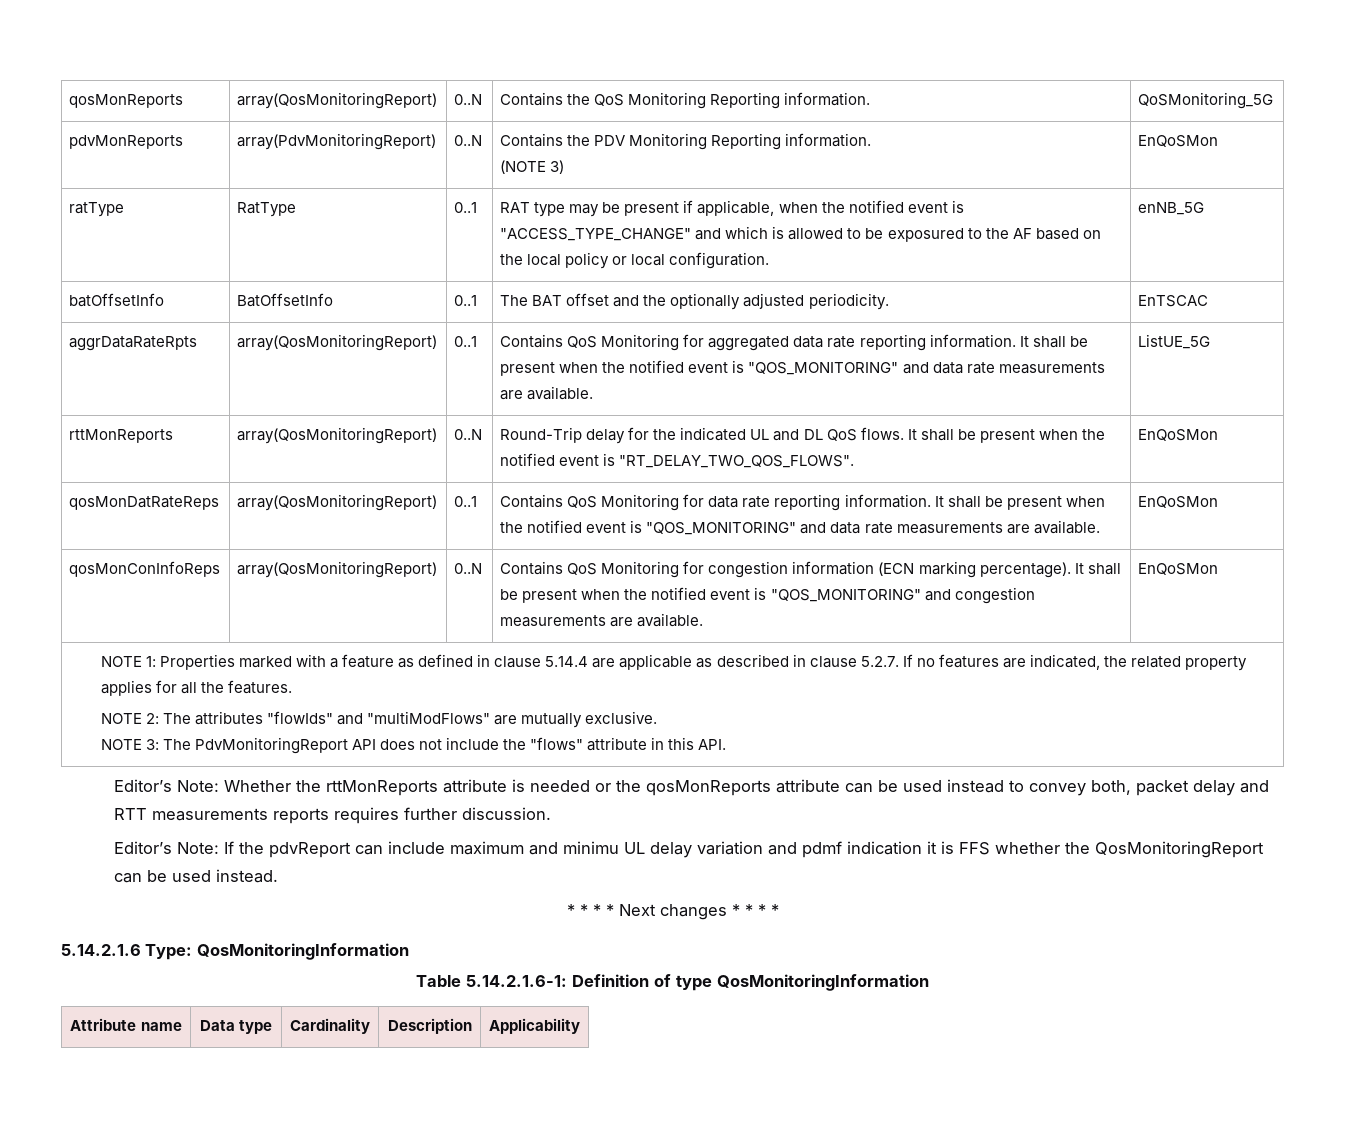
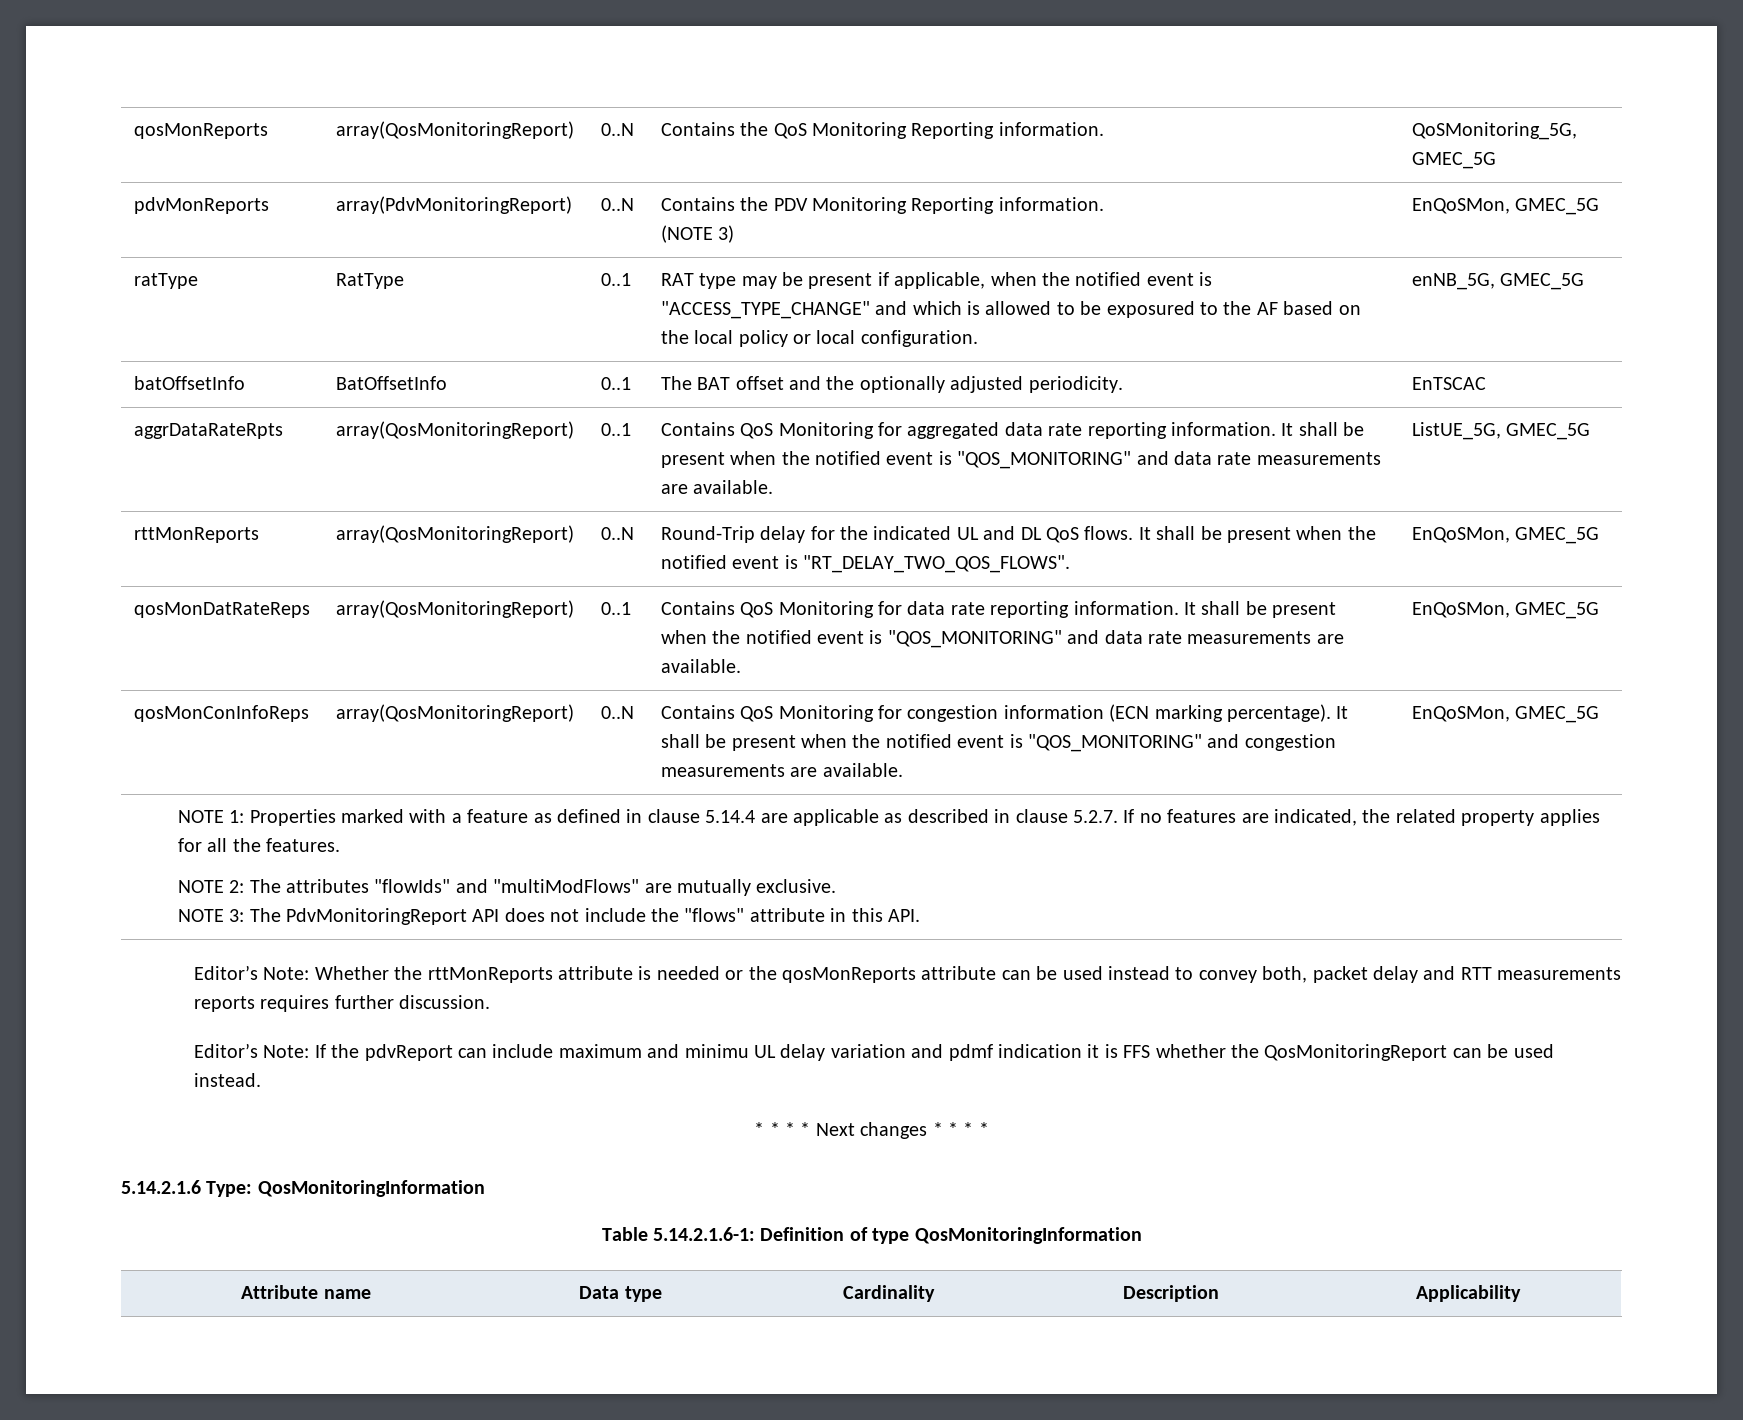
- qosMonReports | array(QosMonitoringReport) | 0..N | Contains the QoS Monitoring Reporting information. | QoSMonitoring_5G
+ qosMonReports | array(QosMonitoringReport) | 0..N | Contains the QoS Monitoring Reporting information. | QoSMonitoring_5G, GMEC_5G
  pdvMonReports | array(PdvMonitoringReport) | 0..N | Contains the PDV Monitoring Reporting information.
- (NOTE 3) | EnQoSMon
+ (NOTE 3) | EnQoSMon, GMEC_5G
- ratType | RatType | 0..1 | RAT type may be present if applicable, when the notified event is "ACCESS_TYPE_CHANGE" and which is allowed to be exposured to the AF based on the local policy or local configuration. | enNB_5G
+ ratType | RatType | 0..1 | RAT type may be present if applicable, when the notified event is "ACCESS_TYPE_CHANGE" and which is allowed to be exposured to the AF based on the local policy or local configuration. | enNB_5G, GMEC_5G
- aggrDataRateRpts | array(QosMonitoringReport) | 0..1 | Contains QoS Monitoring for aggregated data rate reporting information. It shall be present when the notified event is "QOS_MONITORING" and data rate measurements are available. | ListUE_5G
+ aggrDataRateRpts | array(QosMonitoringReport) | 0..1 | Contains QoS Monitoring for aggregated data rate reporting information. It shall be present when the notified event is "QOS_MONITORING" and data rate measurements are available. | ListUE_5G, GMEC_5G
- rttMonReports | array(QosMonitoringReport) | 0..N | Round-Trip delay for the indicated UL and DL QoS flows. It shall be present when the notified event is "RT_DELAY_TWO_QOS_FLOWS". | EnQoSMon
+ rttMonReports | array(QosMonitoringReport) | 0..N | Round-Trip delay for the indicated UL and DL QoS flows. It shall be present when the notified event is "RT_DELAY_TWO_QOS_FLOWS". | EnQoSMon, GMEC_5G
- qosMonDatRateReps | array(QosMonitoringReport) | 0..1 | Contains QoS Monitoring for data rate reporting information. It shall be present when the notified event is "QOS_MONITORING" and data rate measurements are available. | EnQoSMon
+ qosMonDatRateReps | array(QosMonitoringReport) | 0..1 | Contains QoS Monitoring for data rate reporting information. It shall be present when the notified event is "QOS_MONITORING" and data rate measurements are available. | EnQoSMon, GMEC_5G
- qosMonConInfoReps | array(QosMonitoringReport) | 0..N | Contains QoS Monitoring for congestion information (ECN marking percentage). It shall be present when the notified event is "QOS_MONITORING" and congestion measurements are available. | EnQoSMon
+ qosMonConInfoReps | array(QosMonitoringReport) | 0..N | Contains QoS Monitoring for congestion information (ECN marking percentage). It shall be present when the notified event is "QOS_MONITORING" and congestion measurements are available. | EnQoSMon, GMEC_5G

